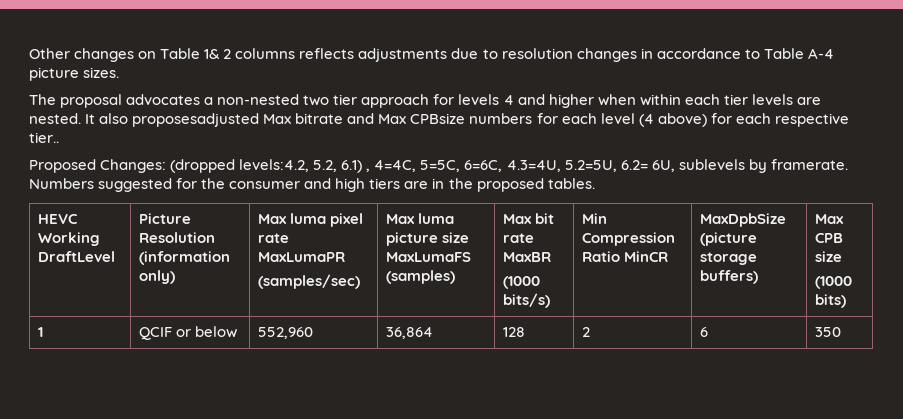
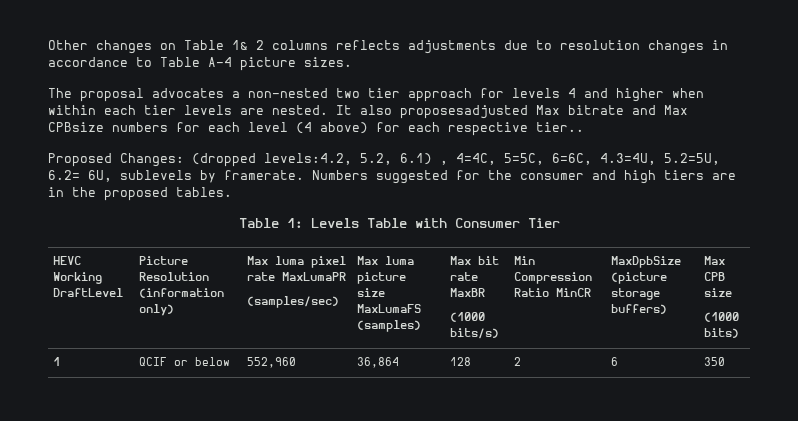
+ Table 1: Levels Table with Consumer Tier

